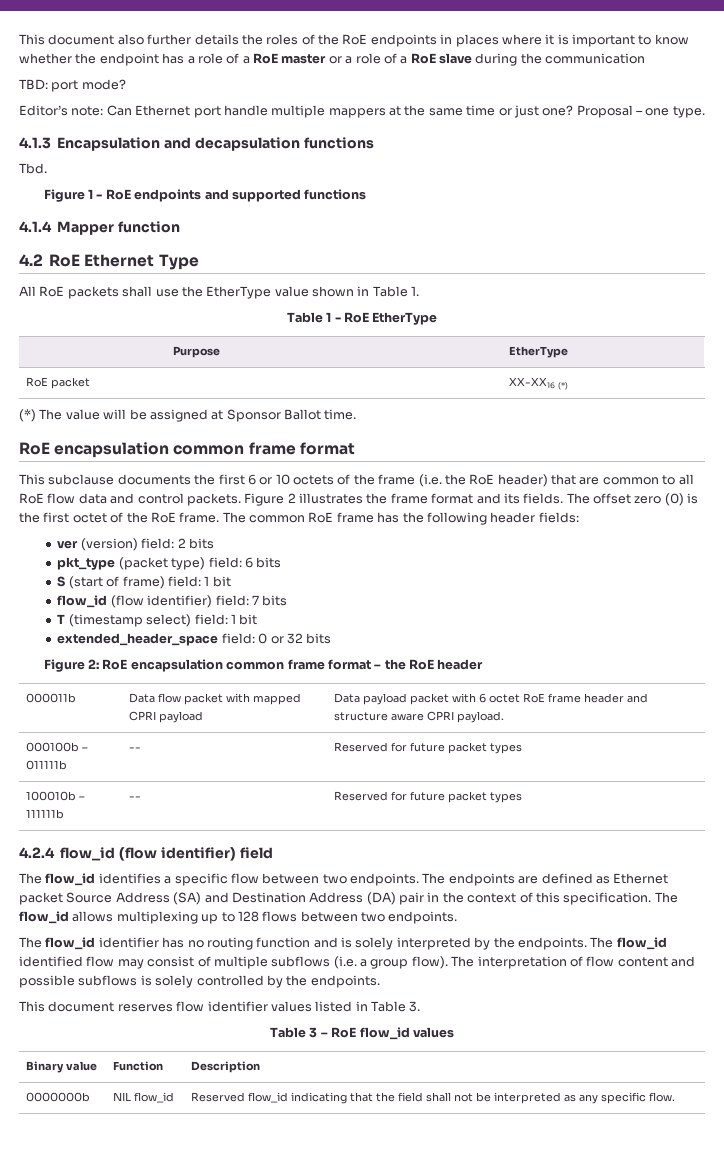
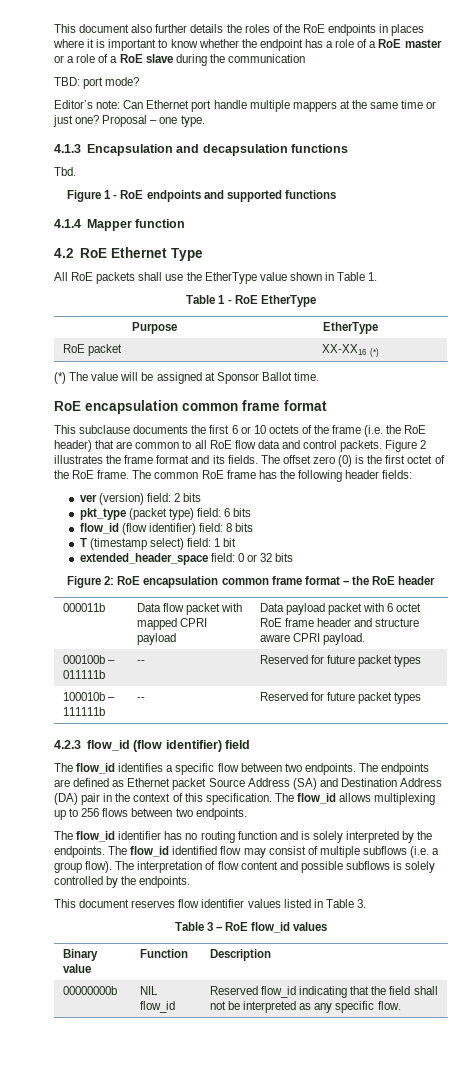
- S (start of frame) field: 1 bit
- flow_id (flow identifier) field: 7 bits
+ flow_id (flow identifier) field: 8 bits
- 4.2.4 flow_id (flow identifier) field
+ 4.2.3 flow_id (flow identifier) field
- The flow_id allows multiplexing up to 128 flows between two endpoints.
+ The flow_id allows multiplexing up to 256 flows between two endpoints.
- 0000000b | NIL flow_id | Reserved flow_id indicating that the field shall not be interpreted as any specific flow.
+ 00000000b | NIL flow_id | Reserved flow_id indicating that the field shall not be interpreted as any specific flow.

